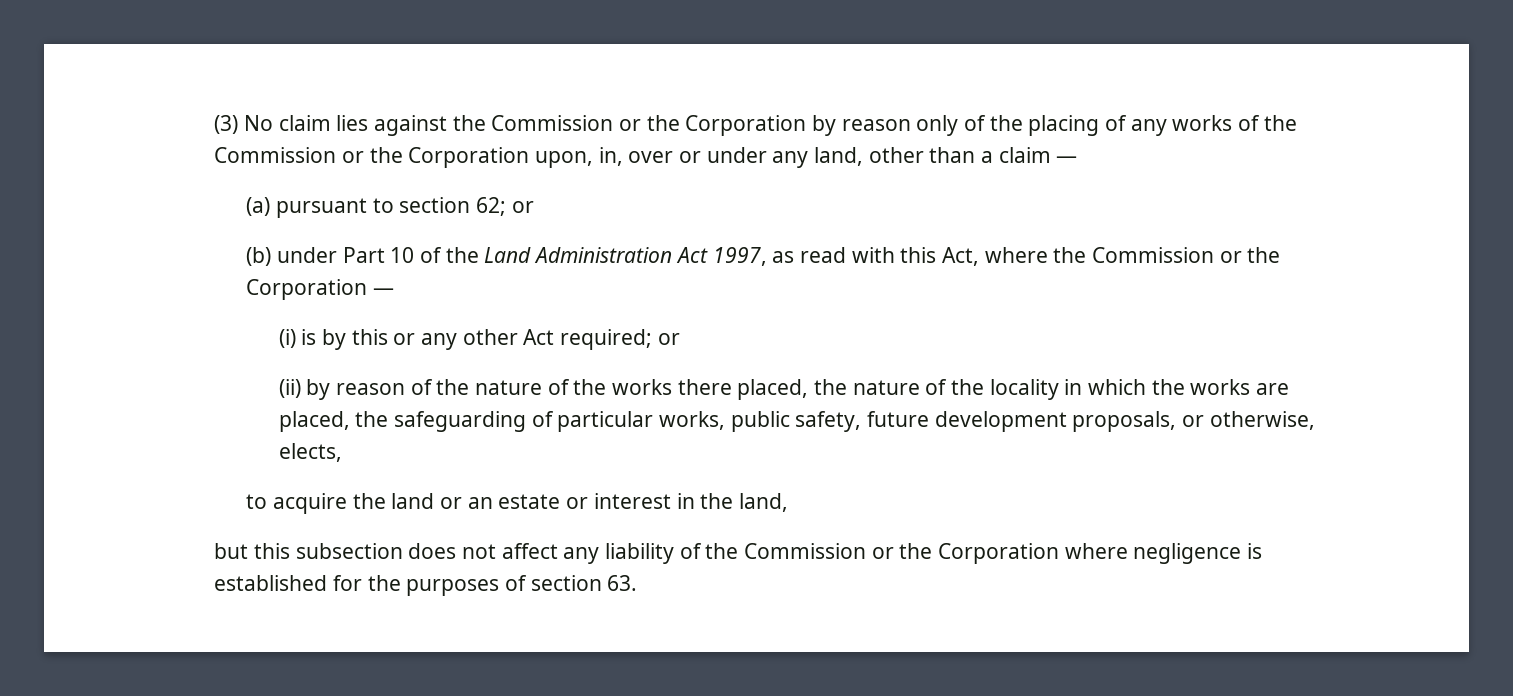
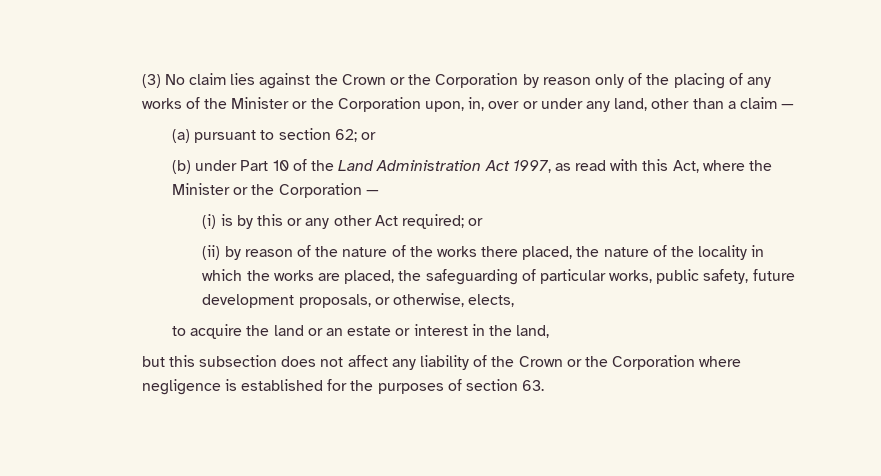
- (3) No claim lies against the Commission or the Corporation by reason only of the placing of any works of the Commission or the Corporation upon, in, over or under any land, other than a claim —
+ (3) No claim lies against the Crown or the Corporation by reason only of the placing of any works of the Minister or the Corporation upon, in, over or under any land, other than a claim —
- (b) under Part 10 of the Land Administration Act 1997, as read with this Act, where the Commission or the Corporation —
+ (b) under Part 10 of the Land Administration Act 1997, as read with this Act, where the Minister or the Corporation —
- but this subsection does not affect any liability of the Commission or the Corporation where negligence is established for the purposes of section 63.
+ but this subsection does not affect any liability of the Crown or the Corporation where negligence is established for the purposes of section 63.

